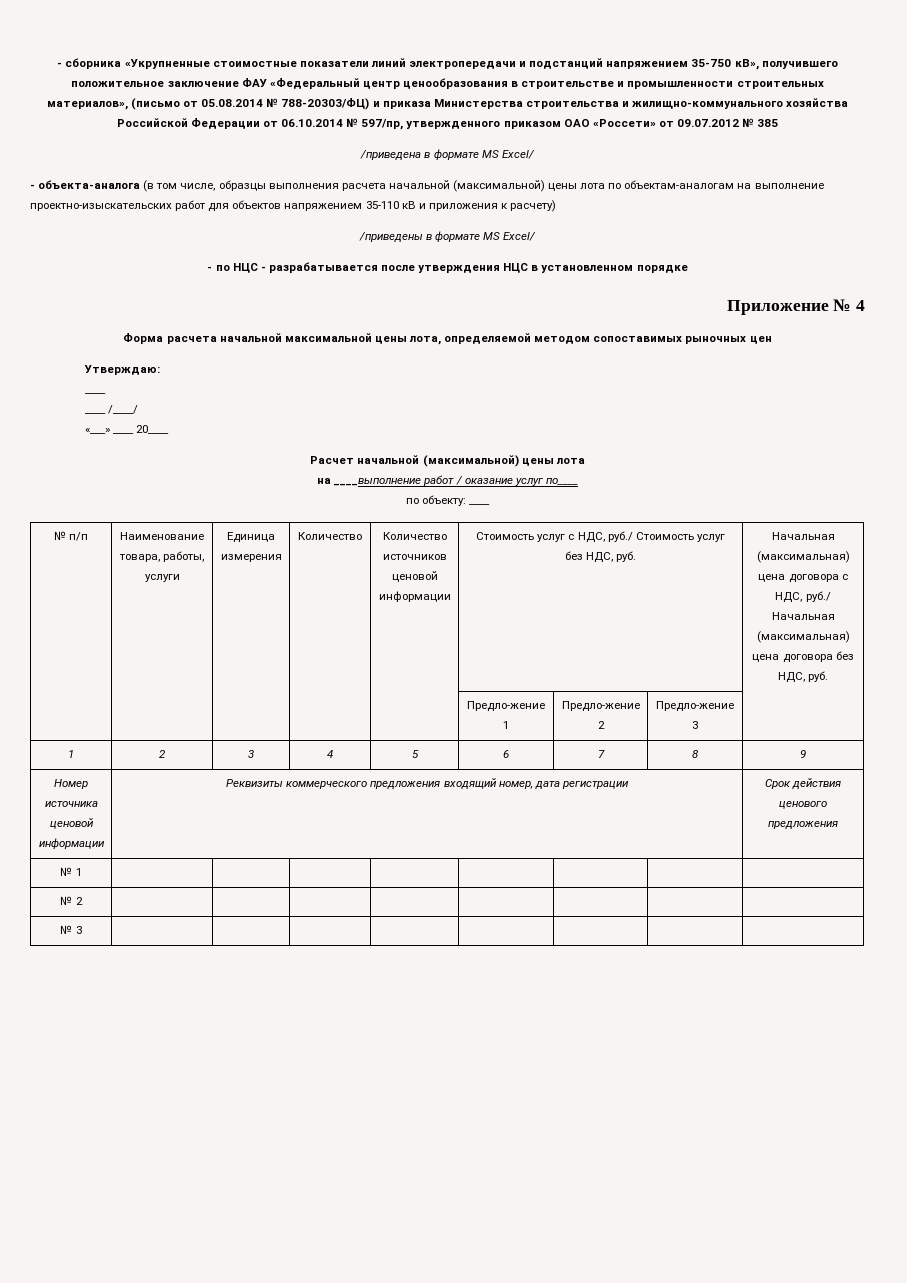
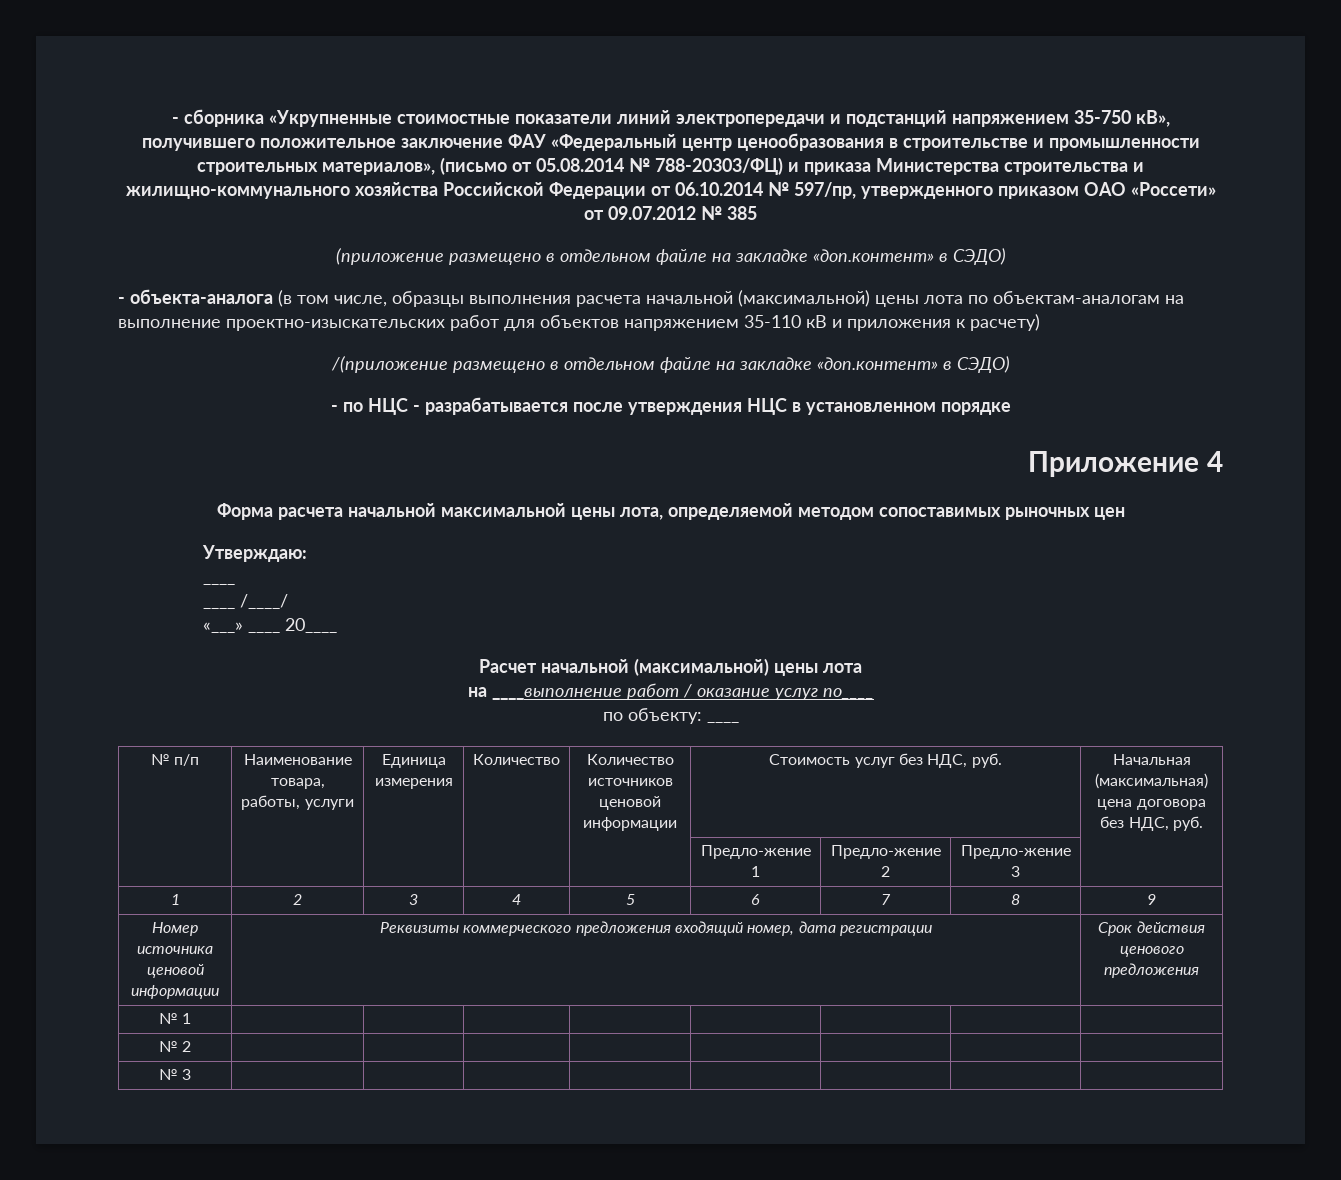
- /приведена в формате MS Excel/
+ (приложение размещено в отдельном файле на закладке «доп.контент» в СЭДО)
- /приведены в формате MS Excel/
+ /(приложение размещено в отдельном файле на закладке «доп.контент» в СЭДО)
- Приложение № 4
+ Приложение 4
- № п/п | Наименование товара, работы, услуги | Единица измерения | Количество | Количество источников ценовой информации | Стоимость услуг с НДС, руб./ Стоимость услуг без НДС, руб. | Начальная (максимальная) цена договора с НДС, руб./ Начальная (максимальная) цена договора без НДС, руб.
+ № п/п | Наименование товара, работы, услуги | Единица измерения | Количество | Количество источников ценовой информации | Стоимость услуг без НДС, руб. | Начальная (максимальная) цена договора без НДС, руб.

